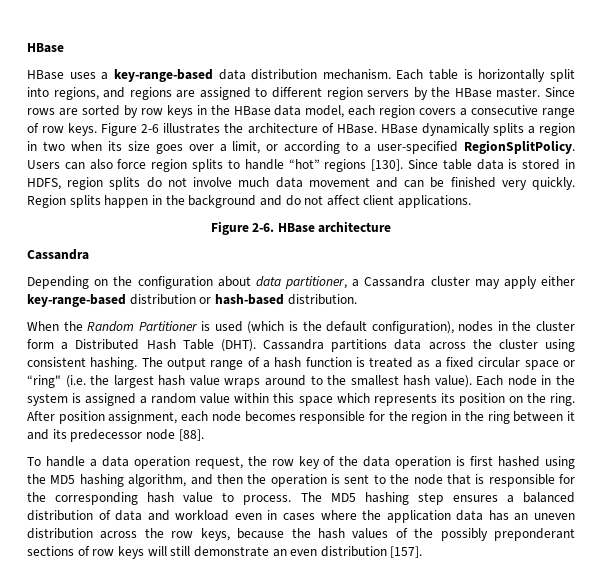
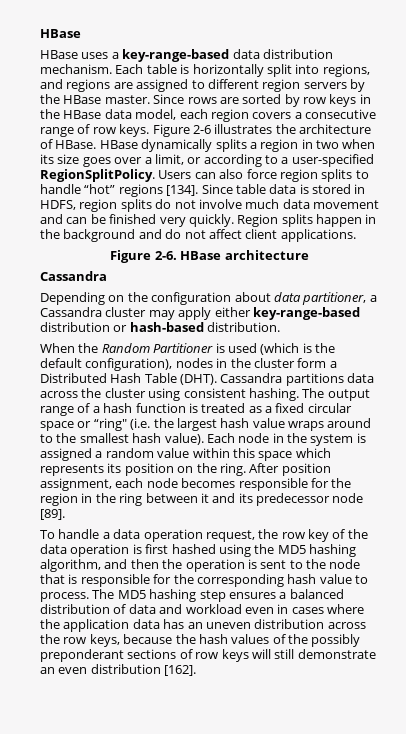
- Users can also force region splits to handle “hot” regions [130].
+ Users can also force region splits to handle “hot” regions [134].
- After position assignment, each node becomes responsible for the region in the ring between it and its predecessor node [88].
+ After position assignment, each node becomes responsible for the region in the ring between it and its predecessor node [89].
- The MD5 hashing step ensures a balanced distribution of data and workload even in cases where the application data has an uneven distribution across the row keys, because the hash values of the possibly preponderant sections of row keys will still demonstrate an even distribution [157].
+ The MD5 hashing step ensures a balanced distribution of data and workload even in cases where the application data has an uneven distribution across the row keys, because the hash values of the possibly preponderant sections of row keys will still demonstrate an even distribution [162].

